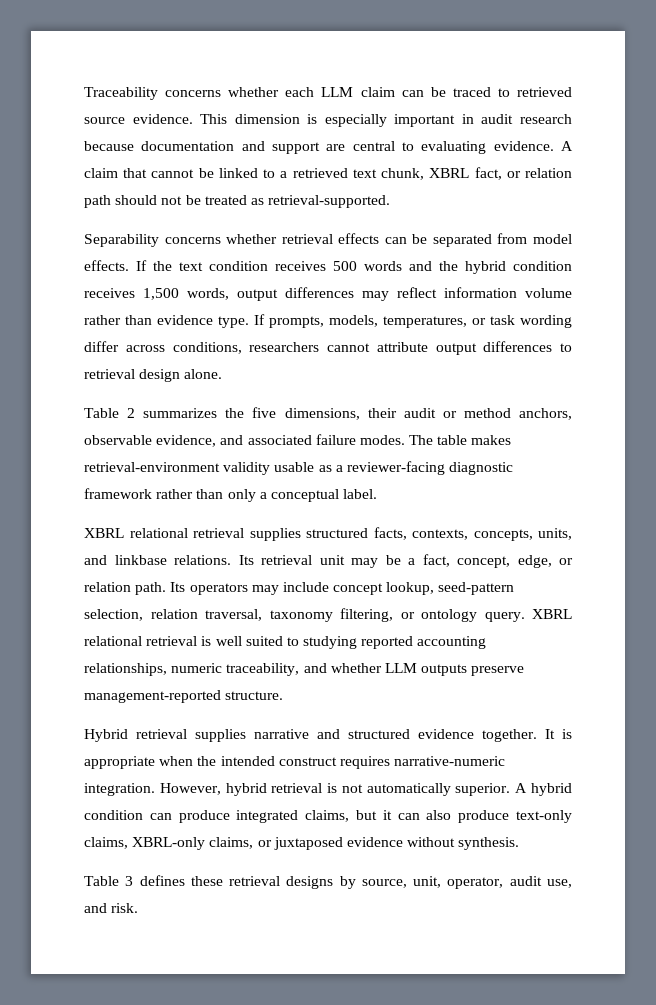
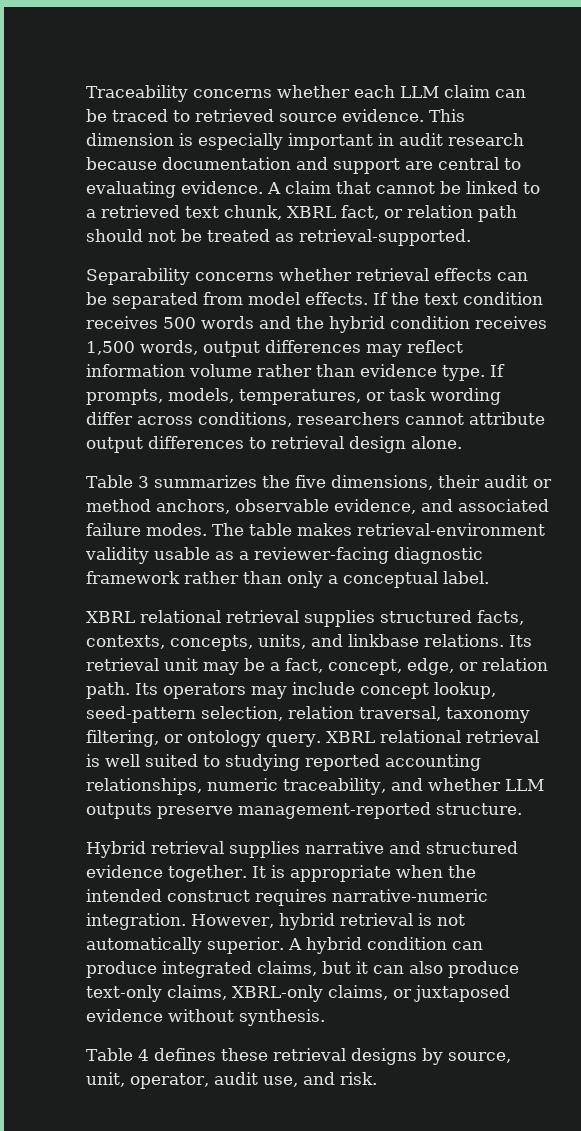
- Table 2 summarizes the five dimensions, their audit or method anchors, observable evidence, and associated failure modes.
+ Table 3 summarizes the five dimensions, their audit or method anchors, observable evidence, and associated failure modes.
- Table 3 defines these retrieval designs by source, unit, operator, audit use, and risk.
+ Table 4 defines these retrieval designs by source, unit, operator, audit use, and risk.

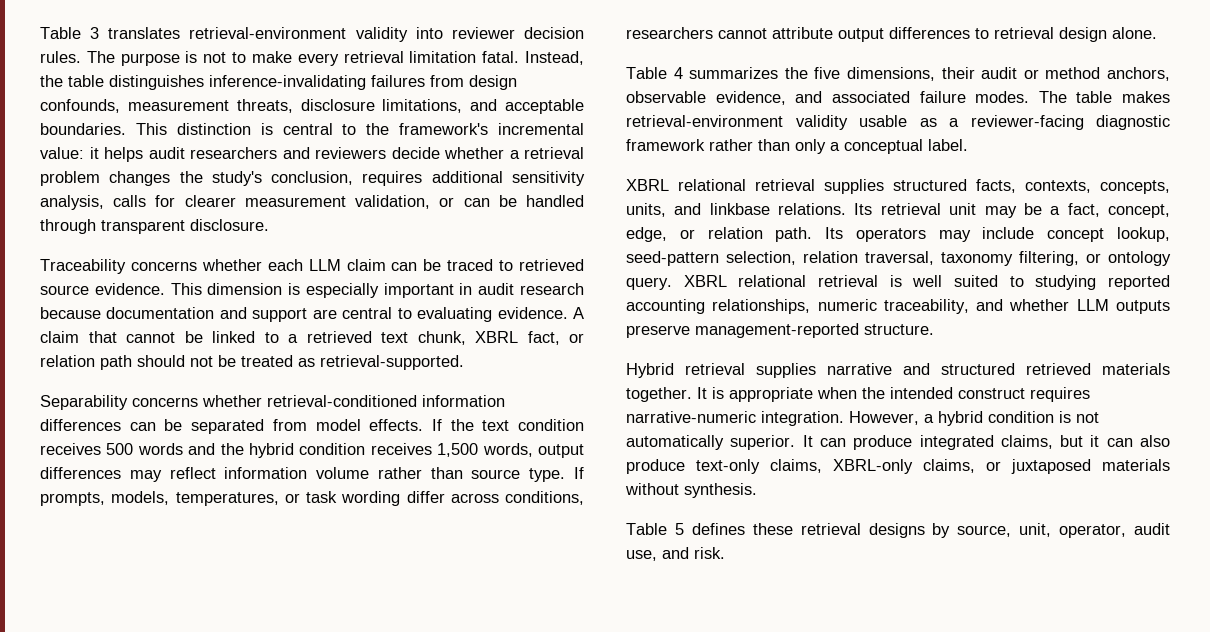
+ Table 3 translates retrieval-environment validity into reviewer decision rules. The purpose is not to make every retrieval limitation fatal. Instead, the table distinguishes inference-invalidating failures from design confounds, measurement threats, disclosure limitations, and acceptable boundaries. This distinction is central to the framework's incremental value: it helps audit researchers and reviewers decide whether a retrieval problem changes the study's conclusion, requires additional sensitivity analysis, calls for clearer measurement validation, or can be handled through transparent disclosure.
- Separability concerns whether retrieval effects can be separated from model effects.
+ Separability concerns whether retrieval-conditioned information differences can be separated from model effects.
- If the text condition receives 500 words and the hybrid condition receives 1,500 words, output differences may reflect information volume rather than evidence type.
+ If the text condition receives 500 words and the hybrid condition receives 1,500 words, output differences may reflect information volume rather than source type.
- Table 3 summarizes the five dimensions, their audit or method anchors, observable evidence, and associated failure modes.
+ Table 4 summarizes the five dimensions, their audit or method anchors, observable evidence, and associated failure modes.
- Hybrid retrieval supplies narrative and structured evidence together.
+ Hybrid retrieval supplies narrative and structured retrieved materials together.
- However, hybrid retrieval is not automatically superior.
+ However, a hybrid condition is not automatically superior.
- A hybrid condition can produce integrated claims, but it can also produce text-only claims, XBRL-only claims, or juxtaposed evidence without synthesis.
+ It can produce integrated claims, but it can also produce text-only claims, XBRL-only claims, or juxtaposed materials without synthesis.
- Table 4 defines these retrieval designs by source, unit, operator, audit use, and risk.
+ Table 5 defines these retrieval designs by source, unit, operator, audit use, and risk.

